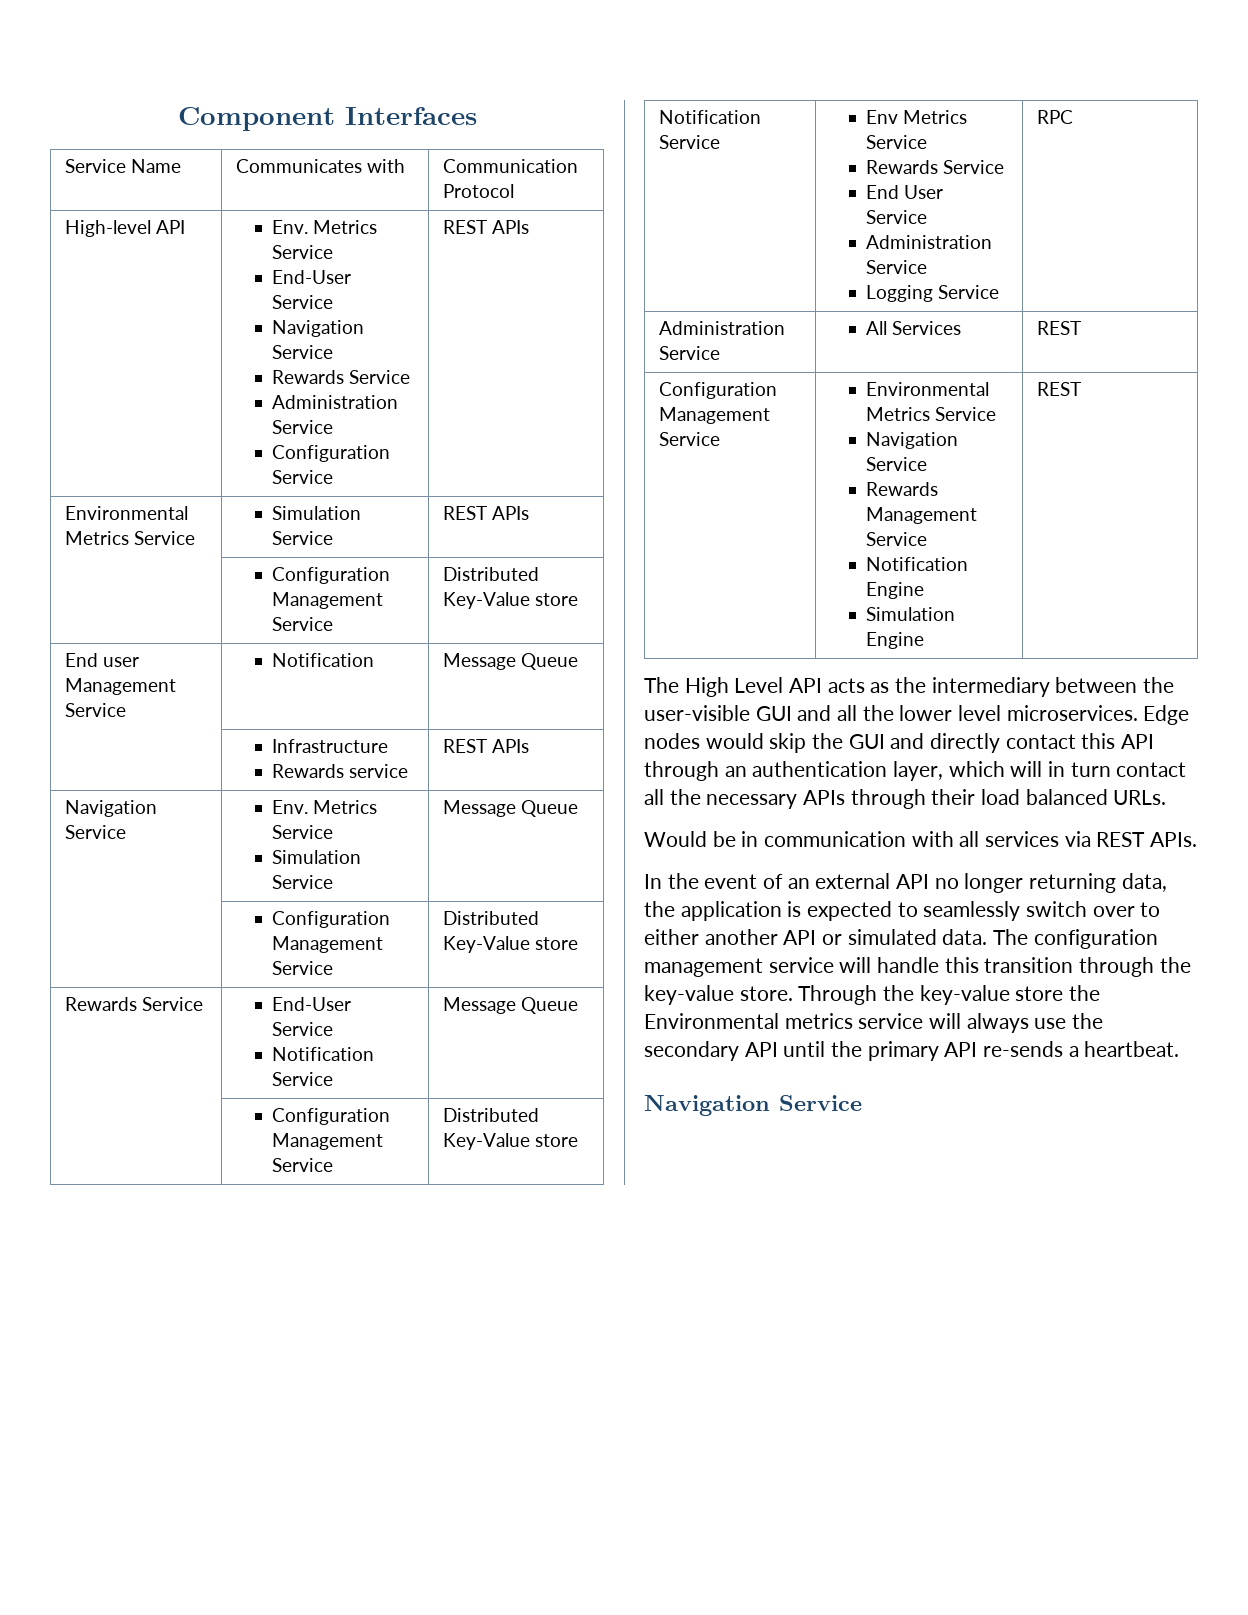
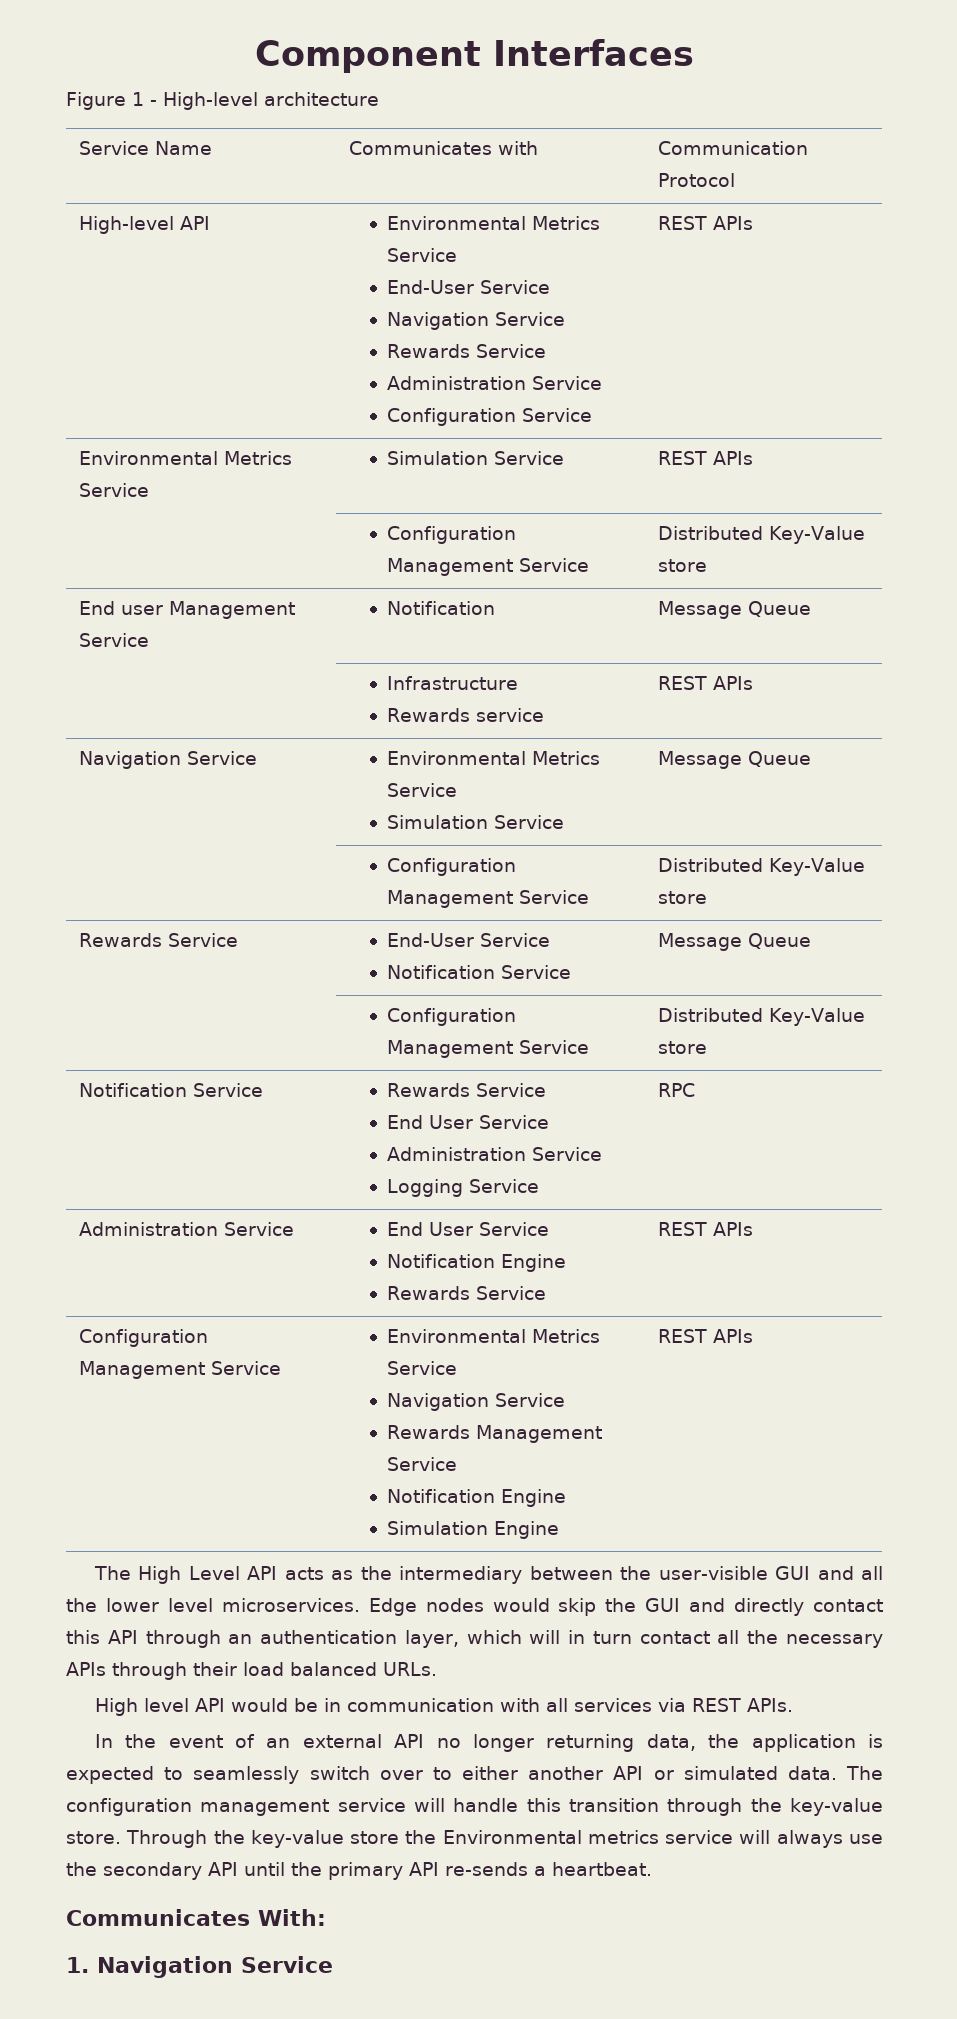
+ Figure 1 - High-level architecture
- High-level API | Env. Metrics Service
+ High-level API | Environmental Metrics Service
- Navigation Service | Env. Metrics Service
+ Navigation Service | Environmental Metrics Service
- Notification Service | Env Metrics Service
- Rewards Service
+ Notification Service | Rewards Service
- Administration Service | All Services | REST
+ Administration Service | End User Service
+ Notification Engine
+ Rewards Service | REST APIs
  Configuration Management Service | Environmental Metrics Service
  Navigation Service
  Rewards Management Service
  Notification Engine
- Simulation Engine | REST
+ Simulation Engine | REST APIs
- Would be in communication with all services via REST APIs.
+ High level API would be in communication with all services via REST APIs.
  Through the key-value store the Environmental metrics service will always use the secondary API until the primary API re-sends a heartbeat.
- Navigation Service
+ Communicates With:
+ 1. Navigation Service

